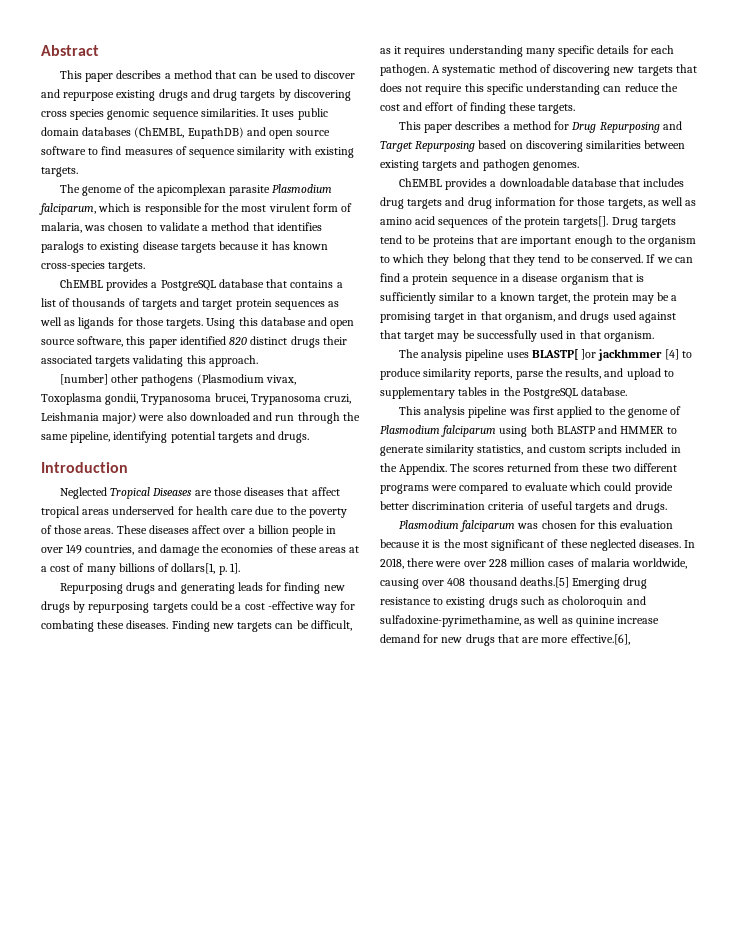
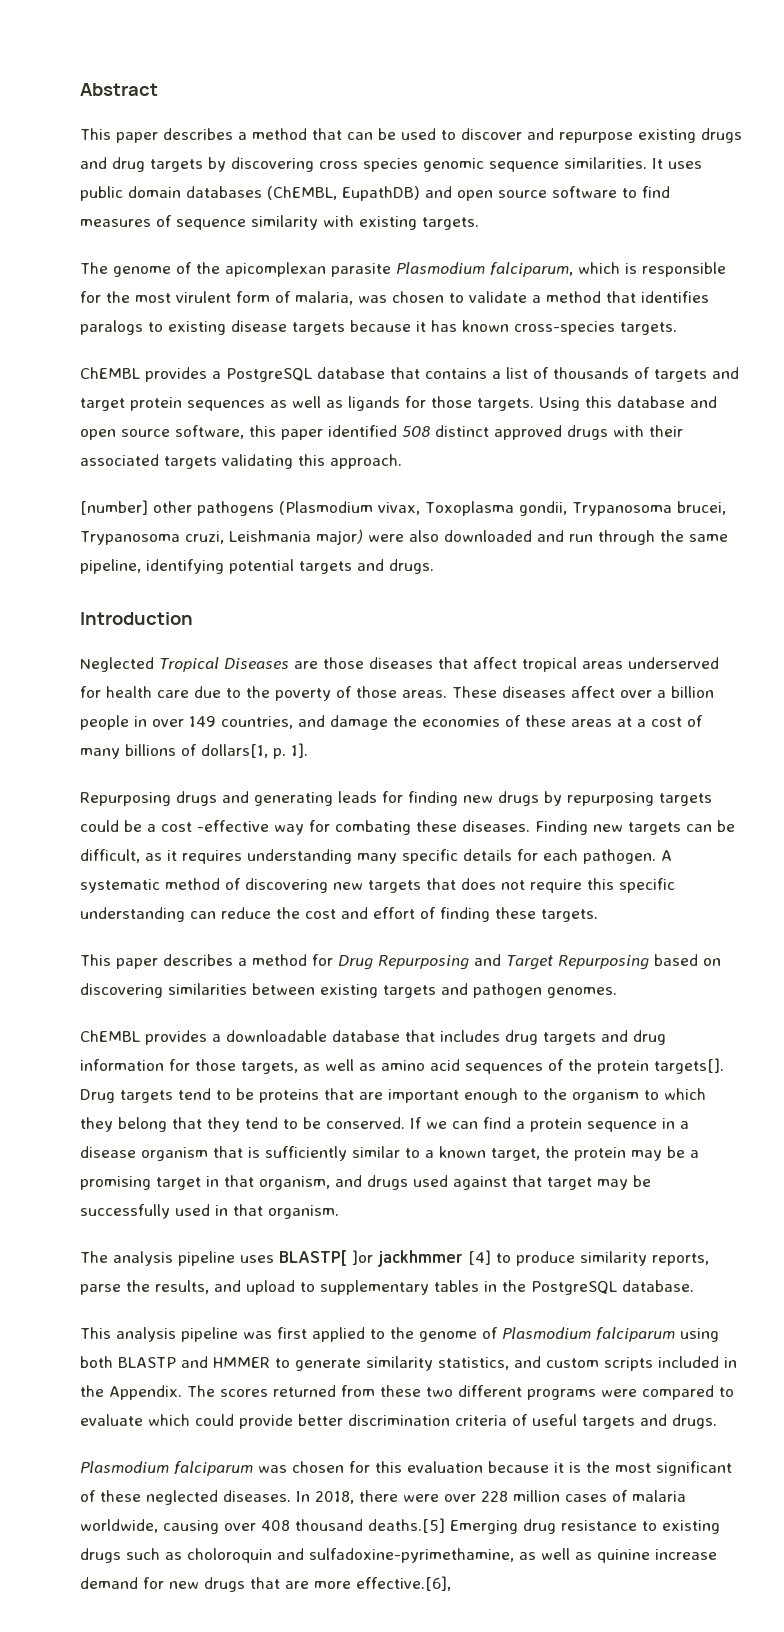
- Using this database and open source software, this paper identified 820 distinct drugs their associated targets validating this approach.
+ Using this database and open source software, this paper identified 508 distinct approved drugs with their associated targets validating this approach.

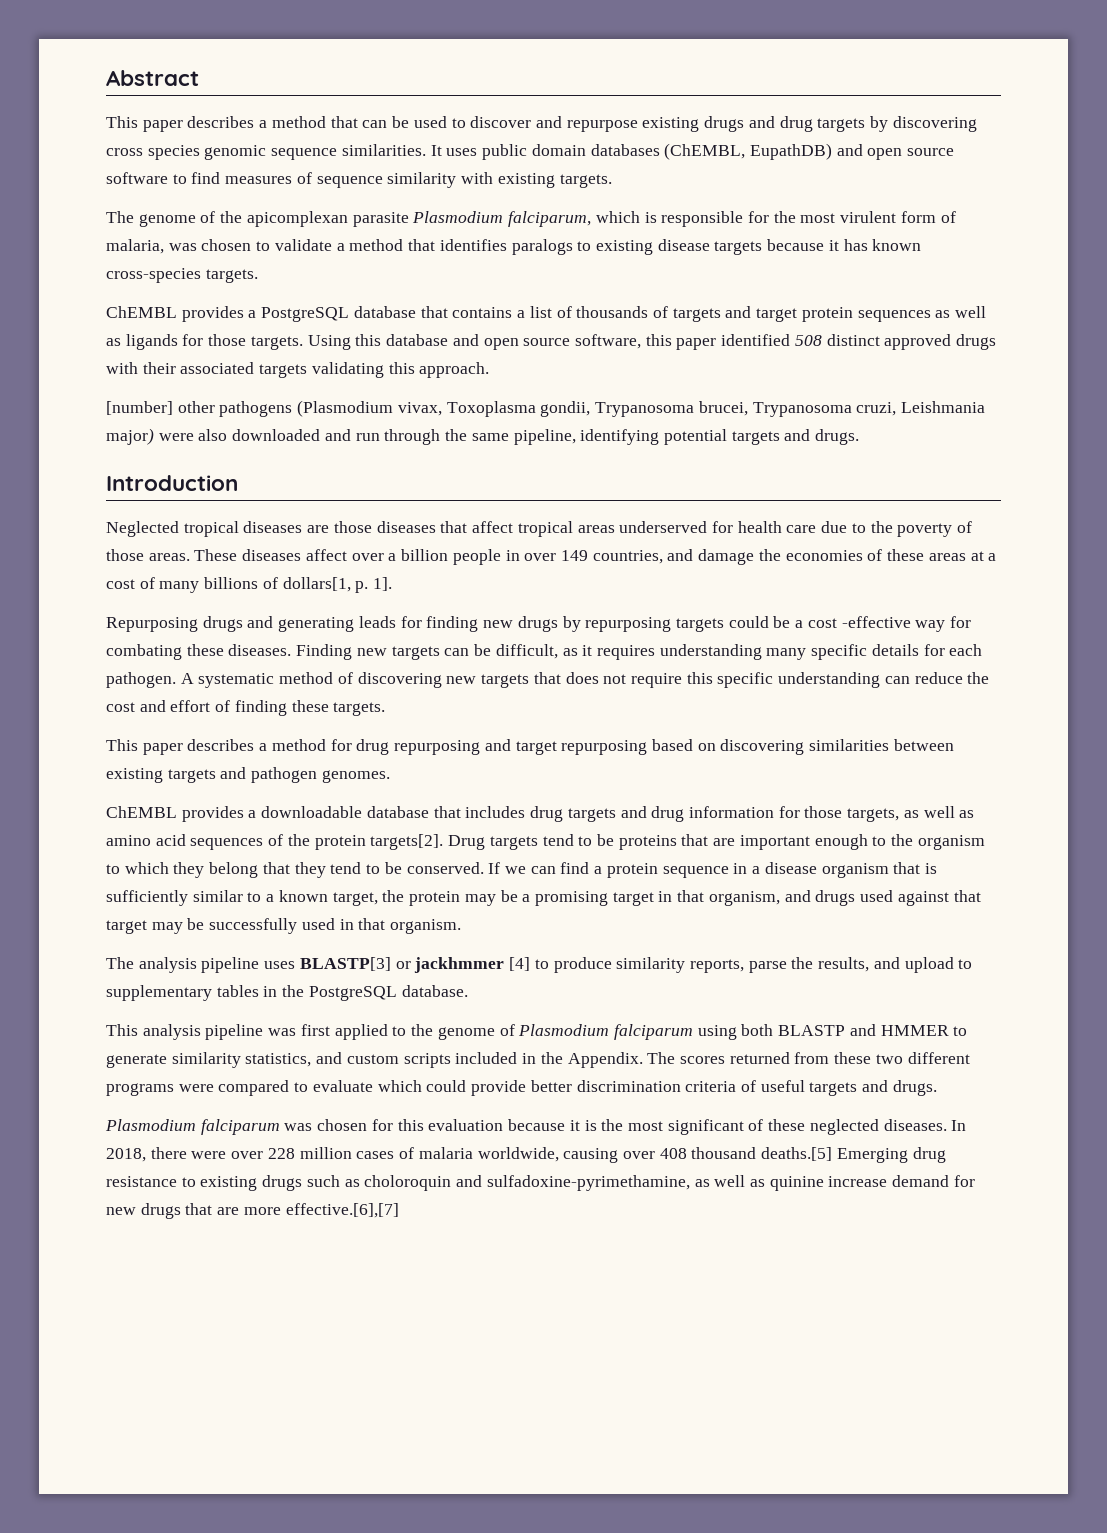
- Neglected Tropical Diseases are those diseases that affect tropical areas underserved for health care due to the poverty of those areas.
+ Neglected tropical diseases are those diseases that affect tropical areas underserved for health care due to the poverty of those areas.
- This paper describes a method for Drug Repurposing and Target Repurposing based on discovering similarities between existing targets and pathogen genomes.
+ This paper describes a method for drug repurposing and target repurposing based on discovering similarities between existing targets and pathogen genomes.
- ChEMBL provides a downloadable database that includes drug targets and drug information for those targets, as well as amino acid sequences of the protein targets[].
+ ChEMBL provides a downloadable database that includes drug targets and drug information for those targets, as well as amino acid sequences of the protein targets[2].
- The analysis pipeline uses BLASTP[ ]or jackhmmer [4] to produce similarity reports, parse the results, and upload to supplementary tables in the PostgreSQL database.
+ The analysis pipeline uses BLASTP[3] or jackhmmer [4] to produce similarity reports, parse the results, and upload to supplementary tables in the PostgreSQL database.
- In 2018, there were over 228 million cases of malaria worldwide, causing over 408 thousand deaths.[5] Emerging drug resistance to existing drugs such as choloroquin and sulfadoxine-pyrimethamine, as well as quinine increase demand for new drugs that are more effective.[6],
+ In 2018, there were over 228 million cases of malaria worldwide, causing over 408 thousand deaths.[5] Emerging drug resistance to existing drugs such as choloroquin and sulfadoxine-pyrimethamine, as well as quinine increase demand for new drugs that are more effective.[6],[7]

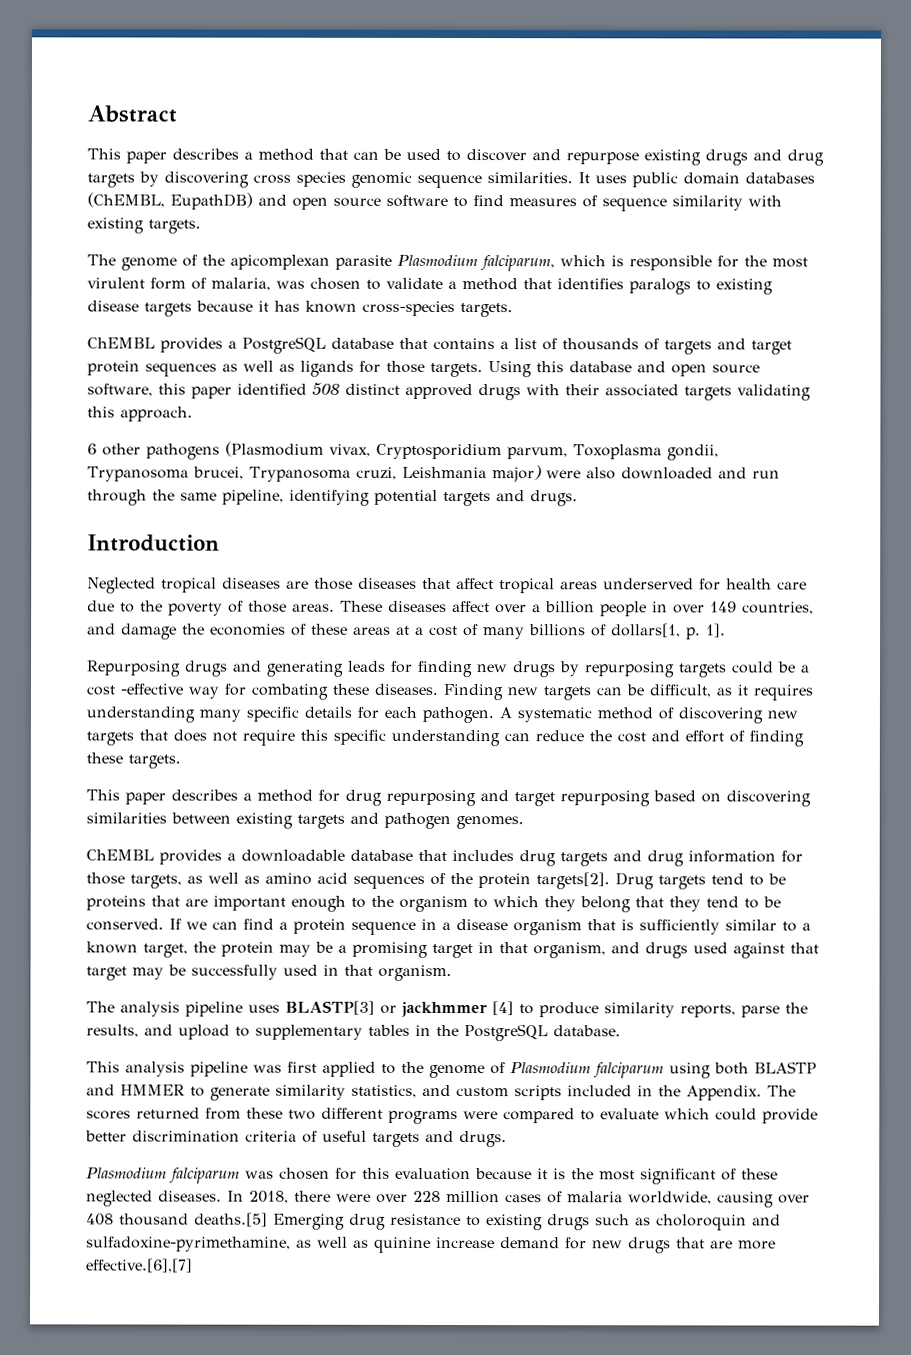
- [number] other pathogens (Plasmodium vivax, Toxoplasma gondii, Trypanosoma brucei, Trypanosoma cruzi, Leishmania major) were also downloaded and run through the same pipeline, identifying potential targets and drugs.
+ 6 other pathogens (Plasmodium vivax, Cryptosporidium parvum, Toxoplasma gondii, Trypanosoma brucei, Trypanosoma cruzi, Leishmania major) were also downloaded and run through the same pipeline, identifying potential targets and drugs.

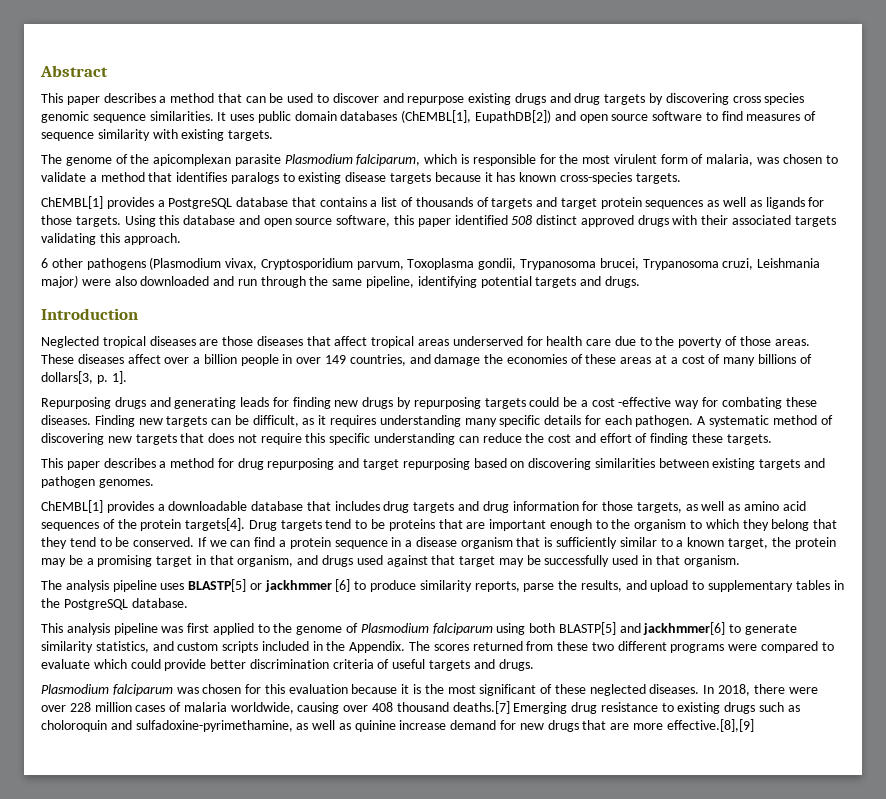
- It uses public domain databases (ChEMBL, EupathDB) and open source software to find measures of sequence similarity with existing targets.
+ It uses public domain databases (ChEMBL[1], EupathDB[2]) and open source software to find measures of sequence similarity with existing targets.
- ChEMBL provides a PostgreSQL database that contains a list of thousands of targets and target protein sequences as well as ligands for those targets.
+ ChEMBL[1] provides a PostgreSQL database that contains a list of thousands of targets and target protein sequences as well as ligands for those targets.
- These diseases affect over a billion people in over 149 countries, and damage the economies of these areas at a cost of many billions of dollars[1, p. 1].
+ These diseases affect over a billion people in over 149 countries, and damage the economies of these areas at a cost of many billions of dollars[3, p. 1].
- ChEMBL provides a downloadable database that includes drug targets and drug information for those targets, as well as amino acid sequences of the protein targets[2].
+ ChEMBL[1] provides a downloadable database that includes drug targets and drug information for those targets, as well as amino acid sequences of the protein targets[4].
- The analysis pipeline uses BLASTP[3] or jackhmmer [4] to produce similarity reports, parse the results, and upload to supplementary tables in the PostgreSQL database.
+ The analysis pipeline uses BLASTP[5] or jackhmmer [6] to produce similarity reports, parse the results, and upload to supplementary tables in the PostgreSQL database.
- This analysis pipeline was first applied to the genome of Plasmodium falciparum using both BLASTP and HMMER to generate similarity statistics, and custom scripts included in the Appendix.
+ This analysis pipeline was first applied to the genome of Plasmodium falciparum using both BLASTP[5] and jackhmmer[6] to generate similarity statistics, and custom scripts included in the Appendix.
- In 2018, there were over 228 million cases of malaria worldwide, causing over 408 thousand deaths.[5] Emerging drug resistance to existing drugs such as choloroquin and sulfadoxine-pyrimethamine, as well as quinine increase demand for new drugs that are more effective.[6],[7]
+ In 2018, there were over 228 million cases of malaria worldwide, causing over 408 thousand deaths.[7] Emerging drug resistance to existing drugs such as choloroquin and sulfadoxine-pyrimethamine, as well as quinine increase demand for new drugs that are more effective.[8],[9]

